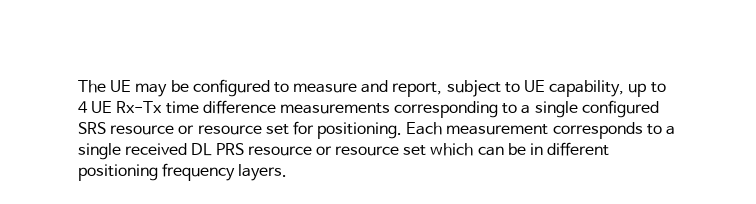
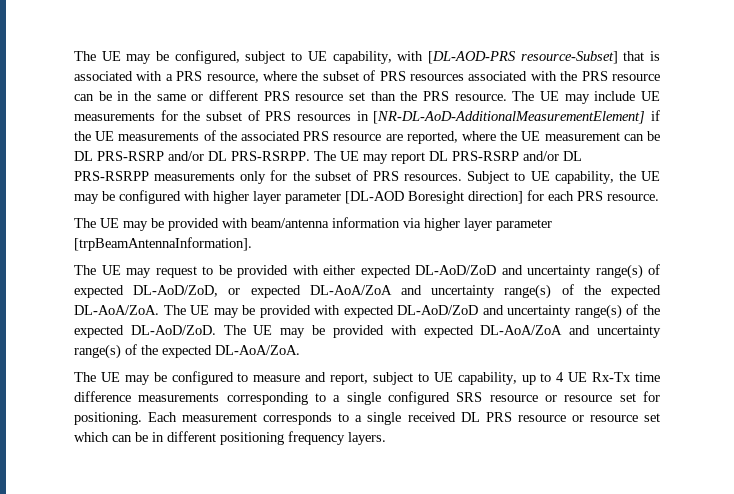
+ The UE may be configured, subject to UE capability, with [DL-AOD-PRS resource-Subset] that is associated with a PRS resource, where the subset of PRS resources associated with the PRS resource can be in the same or different PRS resource set than the PRS resource. The UE may include UE measurements for the subset of PRS resources in [NR-DL-AoD-AdditionalMeasurementElement] if the UE measurements of the associated PRS resource are reported, where the UE measurement can be DL PRS-RSRP and/or DL PRS-RSRPP. The UE may report DL PRS-RSRP and/or DL PRS-RSRPP measurements only for the subset of PRS resources. Subject to UE capability, the UE may be configured with higher layer parameter [DL-AOD Boresight direction] for each PRS resource.
+ The UE may be provided with beam/antenna information via higher layer parameter [trpBeamAntennaInformation].
+ The UE may request to be provided with either expected DL-AoD/ZoD and uncertainty range(s) of expected DL-AoD/ZoD, or expected DL-AoA/ZoA and uncertainty range(s) of the expected DL-AoA/ZoA. The UE may be provided with expected DL-AoD/ZoD and uncertainty range(s) of the expected DL-AoD/ZoD. The UE may be provided with expected DL-AoA/ZoA and uncertainty range(s) of the expected DL-AoA/ZoA.

